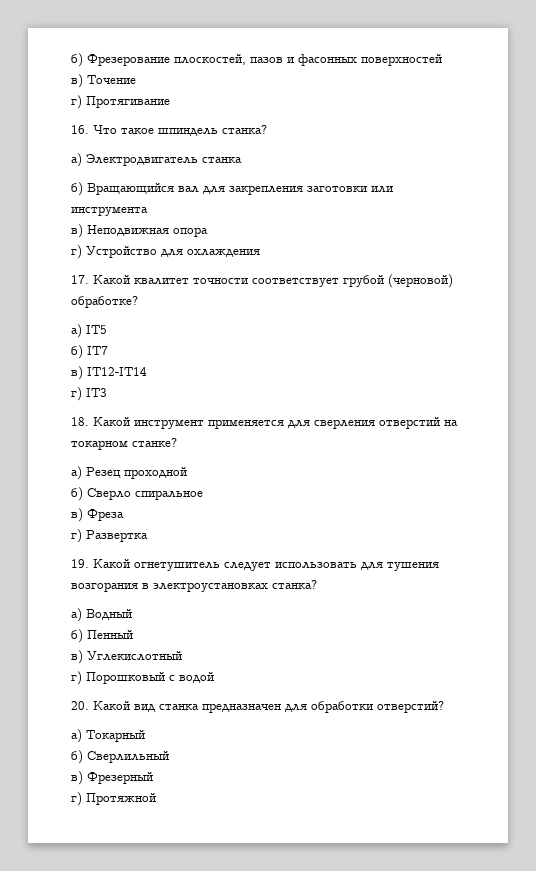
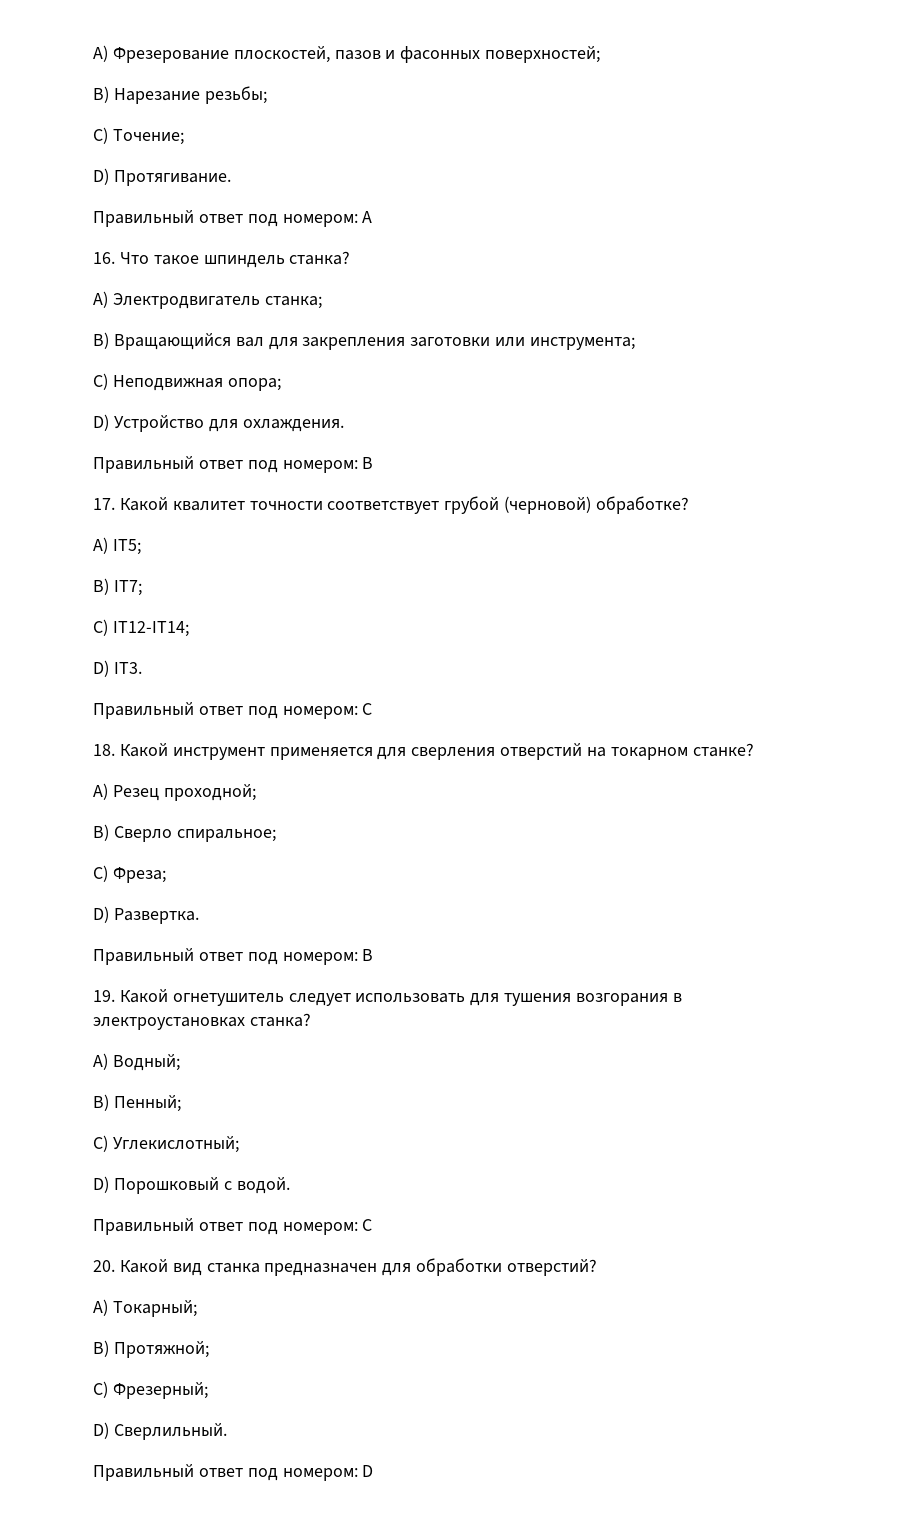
- б) Фрезерование плоскостей, пазов и фасонных поверхностей
- в) Точение
- г) Протягивание
+ A) Фрезерование плоскостей, пазов и фасонных поверхностей;
+ B) Нарезание резьбы;
+ C) Точение;
+ D) Протягивание.
+ Правильный ответ под номером: A
- а) Электродвигатель станка
- б) Вращающийся вал для закрепления заготовки или инструмента
- в) Неподвижная опора
- г) Устройство для охлаждения
+ A) Электродвигатель станка;
+ B) Вращающийся вал для закрепления заготовки или инструмента;
+ C) Неподвижная опора;
+ D) Устройство для охлаждения.
+ Правильный ответ под номером: B
- а) IT5
- б) IT7
- в) IT12-IT14
- г) IT3
+ A) IT5;
+ B) IT7;
+ C) IT12-IT14;
+ D) IT3.
+ Правильный ответ под номером: C
- а) Резец проходной
- б) Сверло спиральное
- в) Фреза
- г) Развертка
+ A) Резец проходной;
+ B) Сверло спиральное;
+ C) Фреза;
+ D) Развертка.
+ Правильный ответ под номером: B
- а) Водный
- б) Пенный
- в) Углекислотный
- г) Порошковый с водой
+ A) Водный;
+ B) Пенный;
+ C) Углекислотный;
+ D) Порошковый с водой.
+ Правильный ответ под номером: C
- а) Токарный
- б) Сверлильный
- в) Фрезерный
- г) Протяжной
+ A) Токарный;
+ B) Протяжной;
+ C) Фрезерный;
+ D) Сверлильный.
+ Правильный ответ под номером: D

